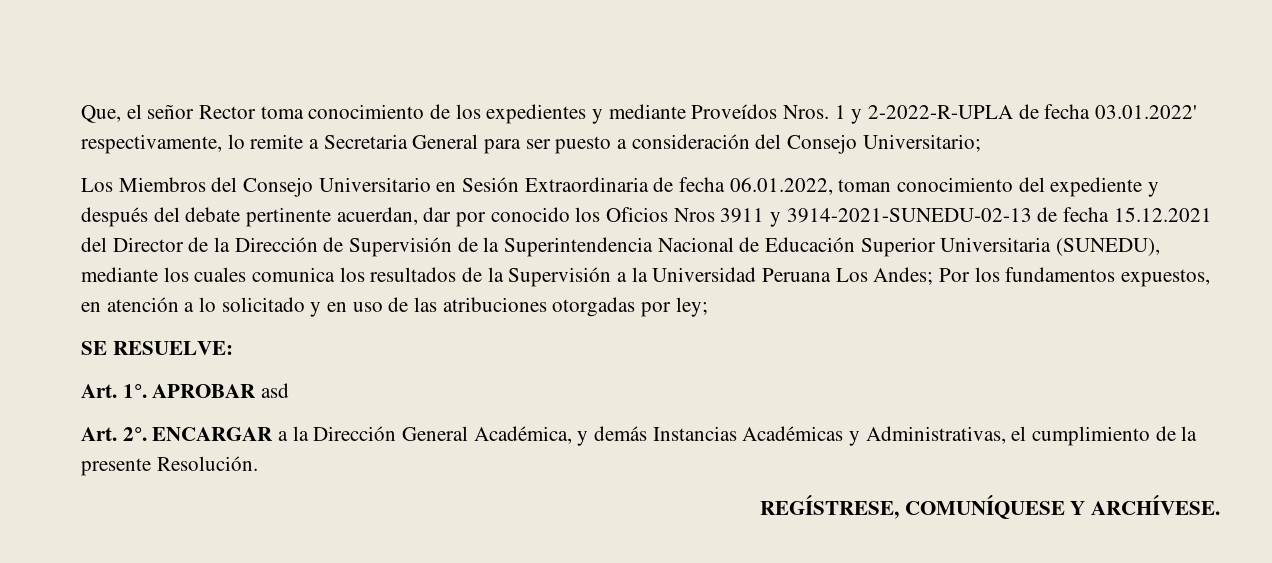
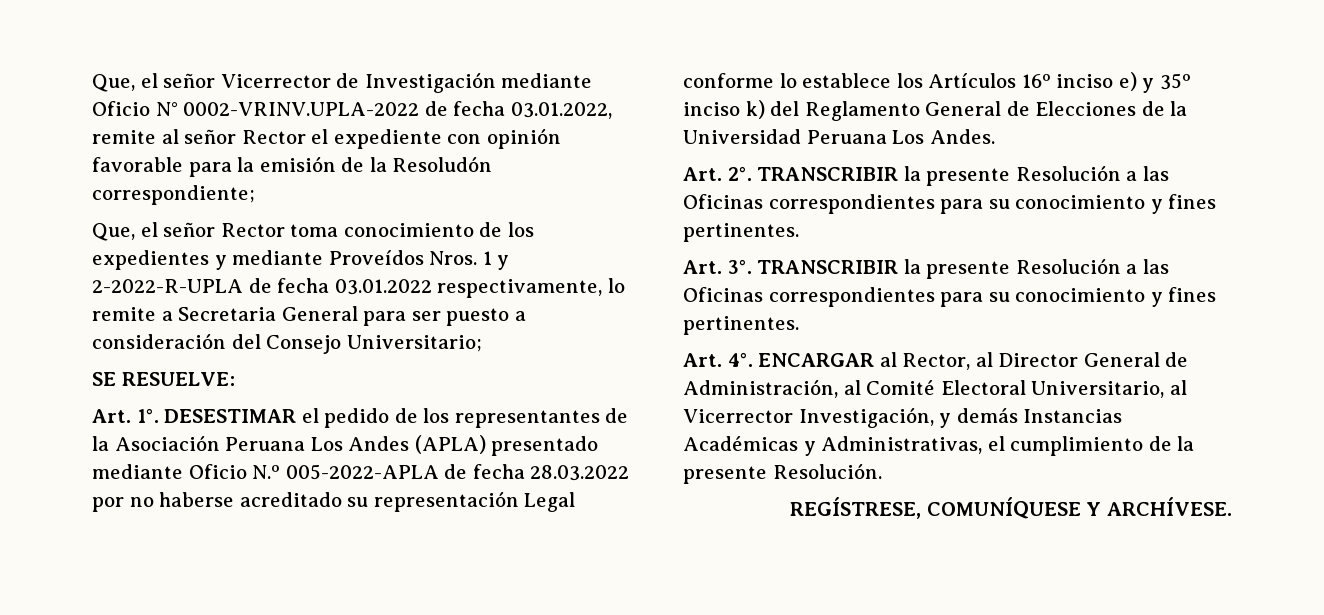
+ Que, el señor Vicerrector de Investigación mediante Oficio N° 0002-VRINV.UPLA-2022 de fecha 03.01.2022, remite al señor Rector el expediente con opinión favorable para la emisión de la Resoludón correspondiente;
- 1 y 2-2022-R-UPLA de fecha 03.01.2022' respectivamente, lo remite a Secretaria General para ser puesto a consideración del Consejo Universitario;
+ 1 y 2-2022-R-UPLA de fecha 03.01.2022 respectivamente, lo remite a Secretaria General para ser puesto a consideración del Consejo Universitario;
- Los Miembros del Consejo Universitario en Sesión Extraordinaria de fecha 06.01.2022, toman conocimiento del expediente y después del debate pertinente acuerdan, dar por conocido los Oficios Nros 3911 y 3914-2021-SUNEDU-02-13 de fecha 15.12.2021 del Director de la Dirección de Supervisión de la Superintendencia Nacional de Educación Superior Universitaria (SUNEDU), mediante los cuales comunica los resultados de la Supervisión a la Universidad Peruana Los Andes; Por los fundamentos expuestos, en atención a lo solicitado y en uso de las atribuciones otorgadas por ley;
  SE RESUELVE:
- Art. 1°. APROBAR asd
- Art. 2°. ENCARGAR a la Dirección General Académica, y demás Instancias Académicas y Administrativas, el cumplimiento de la presente Resolución.
+ Art. 1°. DESESTIMAR el pedido de los representantes de la Asociación Peruana Los Andes (APLA) presentado mediante Oficio N.º 005-2022-APLA de fecha 28.03.2022 por no haberse acreditado su representación Legal conforme lo establece los Artículos 16º inciso e) y 35º inciso k) del Reglamento General de Elecciones de la Universidad Peruana Los Andes.
+ Art. 2°. TRANSCRIBIR la presente Resolución a las Oficinas correspondientes para su conocimiento y fines pertinentes.
+ Art. 3°. TRANSCRIBIR la presente Resolución a las Oficinas correspondientes para su conocimiento y fines pertinentes.
+ Art. 4°. ENCARGAR al Rector, al Director General de Administración, al Comité Electoral Universitario, al Vicerrector Investigación, y demás Instancias Académicas y Administrativas, el cumplimiento de la presente Resolución.

